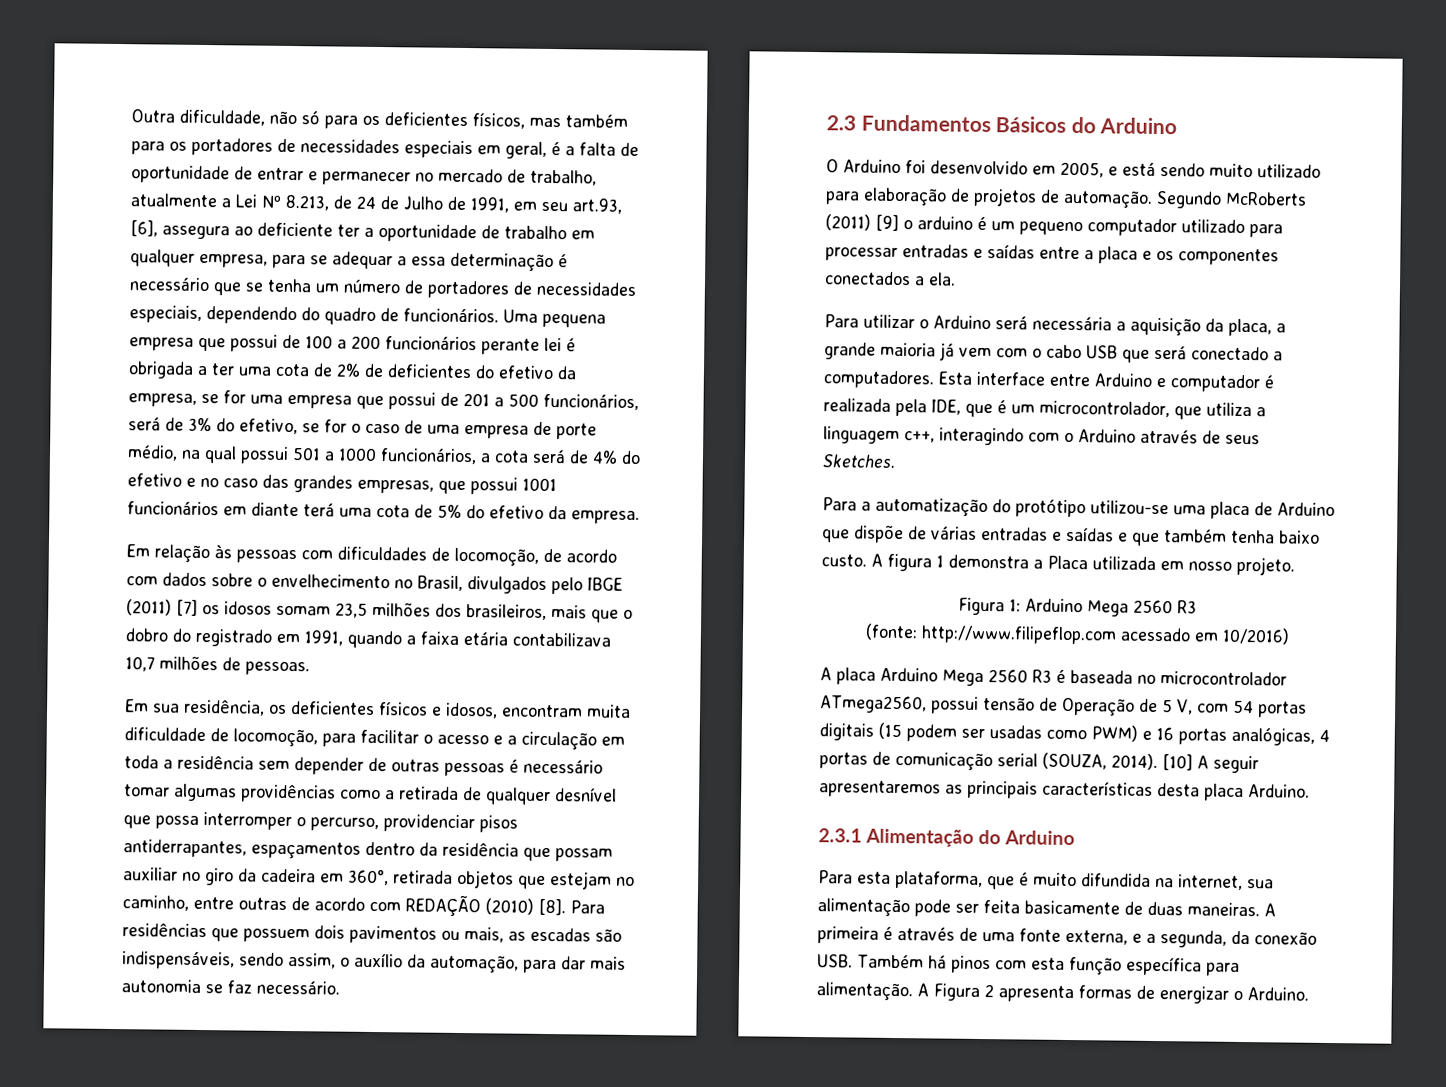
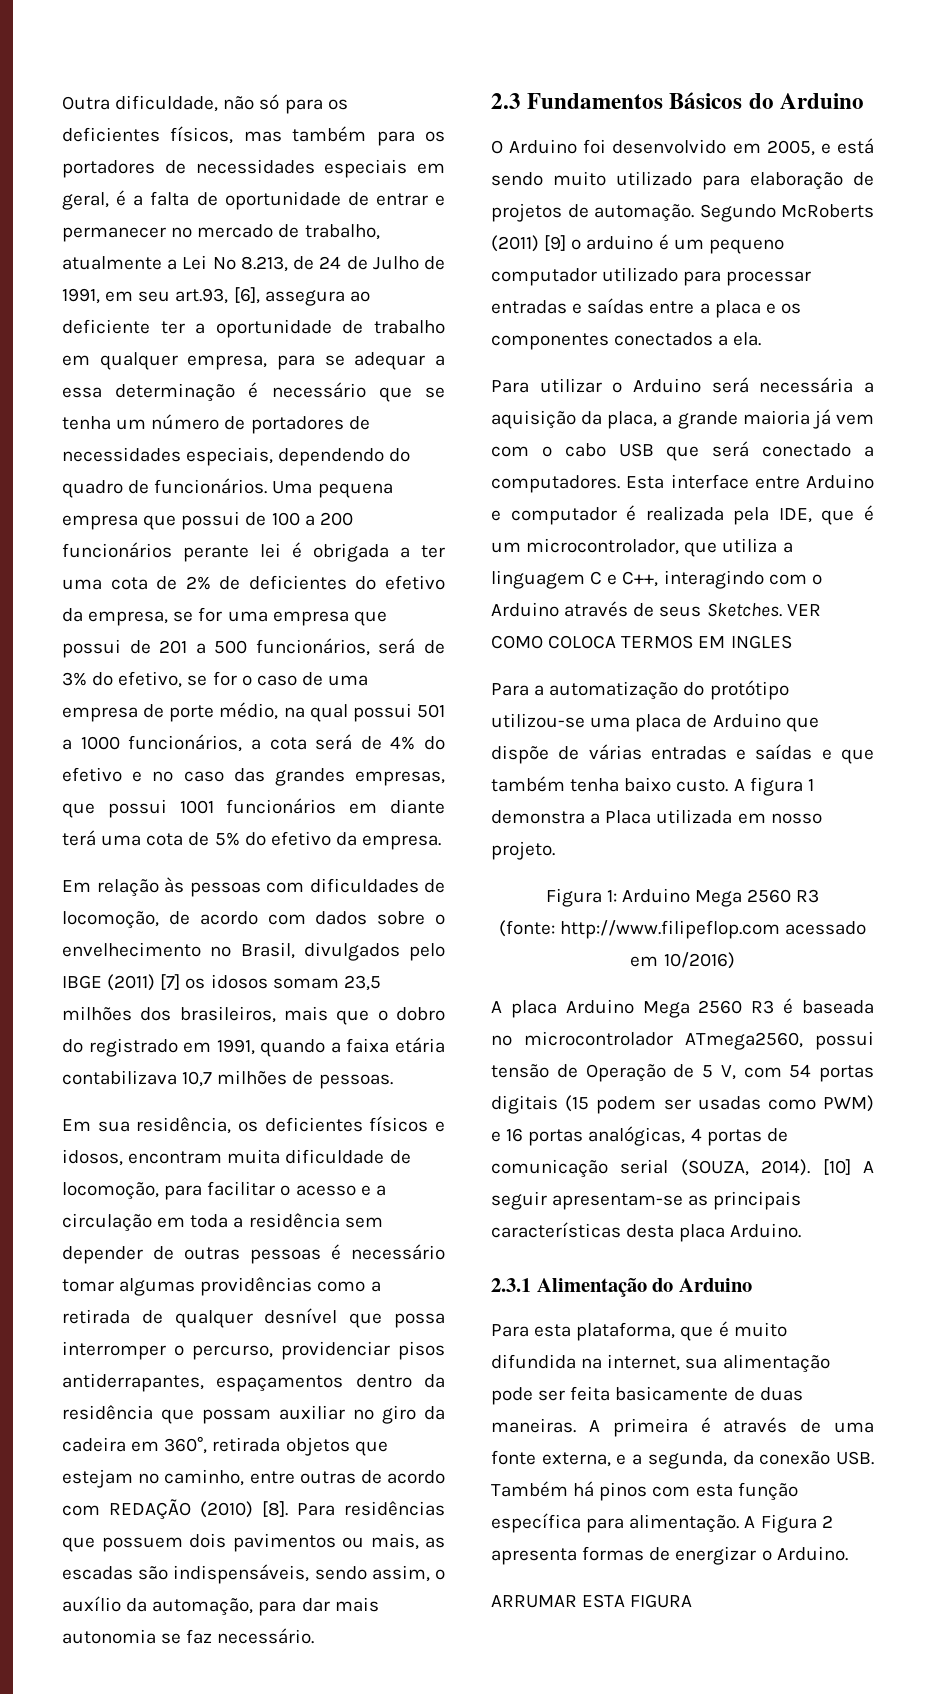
- Esta interface entre Arduino e computador é realizada pela IDE, que é um microcontrolador, que utiliza a linguagem c++, interagindo com o Arduino através de seus Sketches.
+ Esta interface entre Arduino e computador é realizada pela IDE, que é um microcontrolador, que utiliza a linguagem C e C++, interagindo com o Arduino através de seus Sketches. VER COMO COLOCA TERMOS EM INGLES
- [10] A seguir apresentaremos as principais características desta placa Arduino.
+ [10] A seguir apresentam-se as principais características desta placa Arduino.
+ ARRUMAR ESTA FIGURA

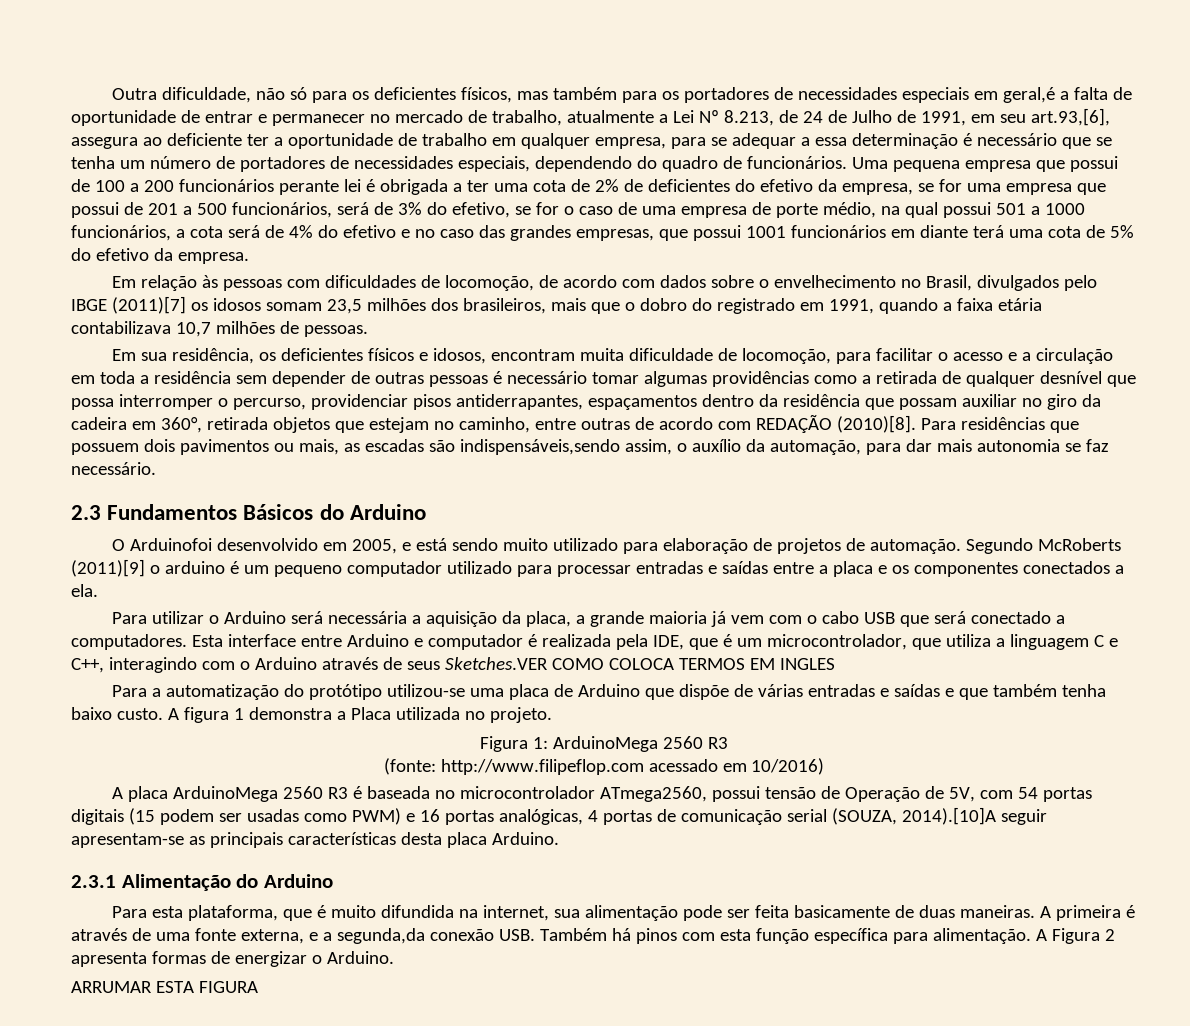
- Outra dificuldade, não só para os deficientes físicos, mas também para os portadores de necessidades especiais em geral, é a falta de oportunidade de entrar e permanecer no mercado de trabalho, atualmente a Lei Nº 8.213, de 24 de Julho de 1991, em seu art.93, [6], assegura ao deficiente ter a oportunidade de trabalho em qualquer empresa, para se adequar a essa determinação é necessário que se tenha um número de portadores de necessidades especiais, dependendo do quadro de funcionários.
+ Outra dificuldade, não só para os deficientes físicos, mas também para os portadores de necessidades especiais em geral,é a falta de oportunidade de entrar e permanecer no mercado de trabalho, atualmente a Lei Nº 8.213, de 24 de Julho de 1991, em seu art.93,[6], assegura ao deficiente ter a oportunidade de trabalho em qualquer empresa, para se adequar a essa determinação é necessário que se tenha um número de portadores de necessidades especiais, dependendo do quadro de funcionários.
- Em relação às pessoas com dificuldades de locomoção, de acordo com dados sobre o envelhecimento no Brasil, divulgados pelo IBGE (2011) [7] os idosos somam 23,5 milhões dos brasileiros, mais que o dobro do registrado em 1991, quando a faixa etária contabilizava 10,7 milhões de pessoas.
+ Em relação às pessoas com dificuldades de locomoção, de acordo com dados sobre o envelhecimento no Brasil, divulgados pelo IBGE (2011)[7] os idosos somam 23,5 milhões dos brasileiros, mais que o dobro do registrado em 1991, quando a faixa etária contabilizava 10,7 milhões de pessoas.
- Em sua residência, os deficientes físicos e idosos, encontram muita dificuldade de locomoção, para facilitar o acesso e a circulação em toda a residência sem depender de outras pessoas é necessário tomar algumas providências como a retirada de qualquer desnível que possa interromper o percurso, providenciar pisos antiderrapantes, espaçamentos dentro da residência que possam auxiliar no giro da cadeira em 360°, retirada objetos que estejam no caminho, entre outras de acordo com REDAÇÃO (2010) [8].
+ Em sua residência, os deficientes físicos e idosos, encontram muita dificuldade de locomoção, para facilitar o acesso e a circulação em toda a residência sem depender de outras pessoas é necessário tomar algumas providências como a retirada de qualquer desnível que possa interromper o percurso, providenciar pisos antiderrapantes, espaçamentos dentro da residência que possam auxiliar no giro da cadeira em 360°, retirada objetos que estejam no caminho, entre outras de acordo com REDAÇÃO (2010)[8].
- Para residências que possuem dois pavimentos ou mais, as escadas são indispensáveis, sendo assim, o auxílio da automação, para dar mais autonomia se faz necessário.
+ Para residências que possuem dois pavimentos ou mais, as escadas são indispensáveis,sendo assim, o auxílio da automação, para dar mais autonomia se faz necessário.
- O Arduino foi desenvolvido em 2005, e está sendo muito utilizado para elaboração de projetos de automação.
+ O Arduinofoi desenvolvido em 2005, e está sendo muito utilizado para elaboração de projetos de automação.
- Segundo McRoberts (2011) [9] o arduino é um pequeno computador utilizado para processar entradas e saídas entre a placa e os componentes conectados a ela.
+ Segundo McRoberts (2011)[9] o arduino é um pequeno computador utilizado para processar entradas e saídas entre a placa e os componentes conectados a ela.
- Esta interface entre Arduino e computador é realizada pela IDE, que é um microcontrolador, que utiliza a linguagem C e C++, interagindo com o Arduino através de seus Sketches. VER COMO COLOCA TERMOS EM INGLES
+ Esta interface entre Arduino e computador é realizada pela IDE, que é um microcontrolador, que utiliza a linguagem C e C++, interagindo com o Arduino através de seus Sketches.VER COMO COLOCA TERMOS EM INGLES
- A figura 1 demonstra a Placa utilizada em nosso projeto.
+ A figura 1 demonstra a Placa utilizada no projeto.
- Figura 1: Arduino Mega 2560 R3
+ Figura 1: ArduinoMega 2560 R3
- A placa Arduino Mega 2560 R3 é baseada no microcontrolador ATmega2560, possui tensão de Operação de 5 V, com 54 portas digitais (15 podem ser usadas como PWM) e 16 portas analógicas, 4 portas de comunicação serial (SOUZA, 2014). [10] A seguir apresentam-se as principais características desta placa Arduino.
+ A placa ArduinoMega 2560 R3 é baseada no microcontrolador ATmega2560, possui tensão de Operação de 5V, com 54 portas digitais (15 podem ser usadas como PWM) e 16 portas analógicas, 4 portas de comunicação serial (SOUZA, 2014).[10]A seguir apresentam-se as principais características desta placa Arduino.
- A primeira é através de uma fonte externa, e a segunda, da conexão USB. Também há pinos com esta função específica para alimentação.
+ A primeira é através de uma fonte externa, e a segunda,da conexão USB. Também há pinos com esta função específica para alimentação.

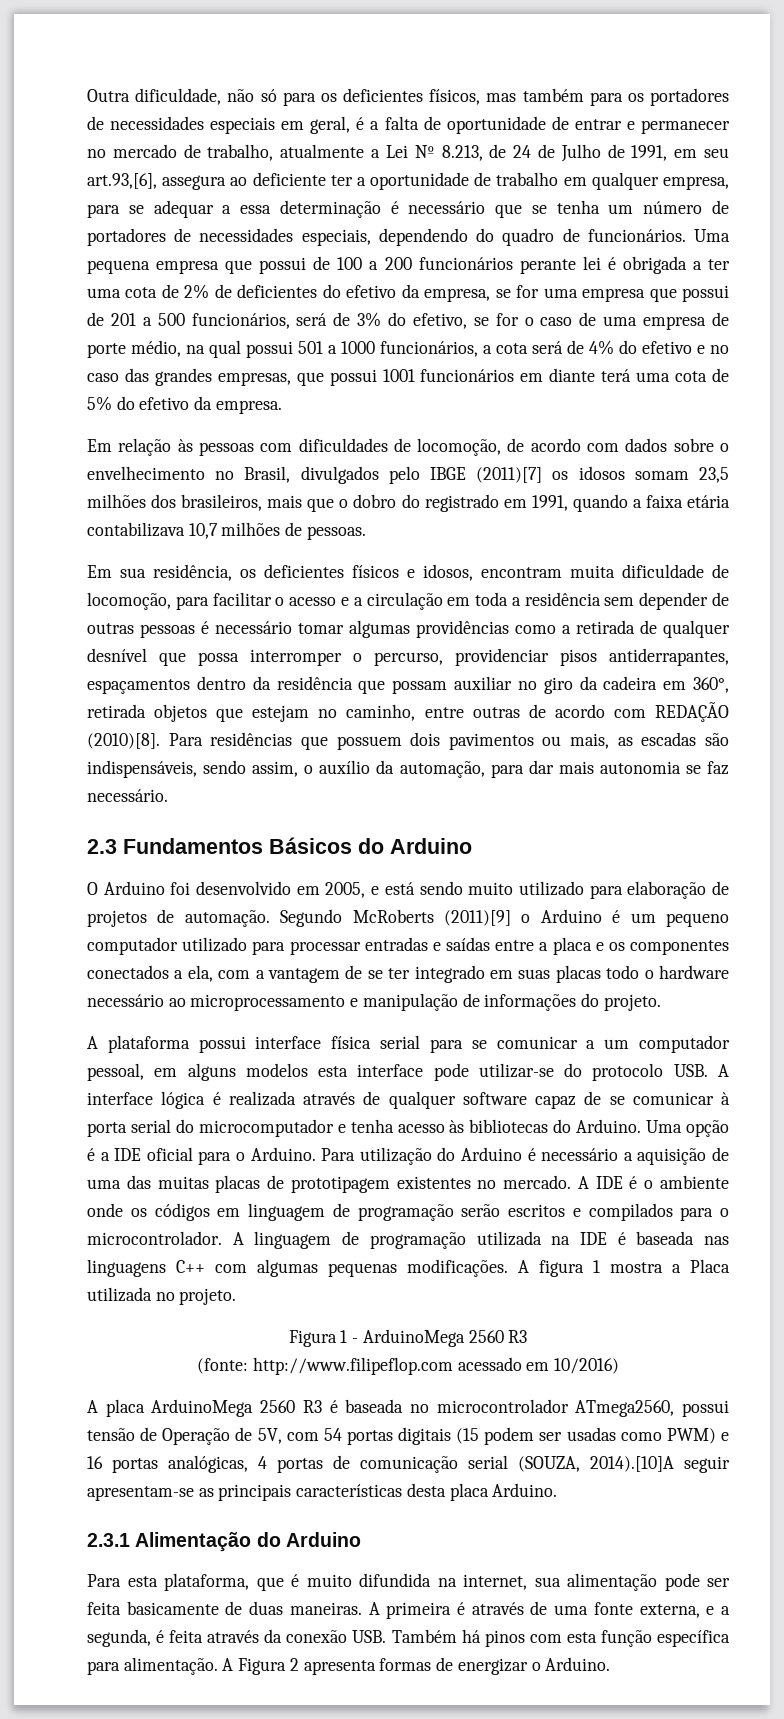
- Outra dificuldade, não só para os deficientes físicos, mas também para os portadores de necessidades especiais em geral,é a falta de oportunidade de entrar e permanecer no mercado de trabalho, atualmente a Lei Nº 8.213, de 24 de Julho de 1991, em seu art.93,[6], assegura ao deficiente ter a oportunidade de trabalho em qualquer empresa, para se adequar a essa determinação é necessário que se tenha um número de portadores de necessidades especiais, dependendo do quadro de funcionários.
+ Outra dificuldade, não só para os deficientes físicos, mas também para os portadores de necessidades especiais em geral, é a falta de oportunidade de entrar e permanecer no mercado de trabalho, atualmente a Lei Nº 8.213, de 24 de Julho de 1991, em seu art.93,[6], assegura ao deficiente ter a oportunidade de trabalho em qualquer empresa, para se adequar a essa determinação é necessário que se tenha um número de portadores de necessidades especiais, dependendo do quadro de funcionários.
- Para residências que possuem dois pavimentos ou mais, as escadas são indispensáveis,sendo assim, o auxílio da automação, para dar mais autonomia se faz necessário.
+ Para residências que possuem dois pavimentos ou mais, as escadas são indispensáveis, sendo assim, o auxílio da automação, para dar mais autonomia se faz necessário.
- O Arduinofoi desenvolvido em 2005, e está sendo muito utilizado para elaboração de projetos de automação.
+ O Arduino foi desenvolvido em 2005, e está sendo muito utilizado para elaboração de projetos de automação.
- Segundo McRoberts (2011)[9] o arduino é um pequeno computador utilizado para processar entradas e saídas entre a placa e os componentes conectados a ela.
- Para utilizar o Arduino será necessária a aquisição da placa, a grande maioria já vem com o cabo USB que será conectado a computadores. Esta interface entre Arduino e computador é realizada pela IDE, que é um microcontrolador, que utiliza a linguagem C e C++, interagindo com o Arduino através de seus Sketches.VER COMO COLOCA TERMOS EM INGLES
- Para a automatização do protótipo utilizou-se uma placa de Arduino que dispõe de várias entradas e saídas e que também tenha baixo custo.
+ Segundo McRoberts (2011)[9] o Arduino é um pequeno computador utilizado para processar entradas e saídas entre a placa e os componentes conectados a ela, com a vantagem de se ter integrado em suas placas todo o hardware necessário ao microprocessamento e manipulação de informações do projeto.
+ A plataforma possui interface física serial para se comunicar a um computador pessoal, em alguns modelos esta interface pode utilizar-se do protocolo USB. A interface lógica é realizada através de qualquer software capaz de se comunicar à porta serial do microcomputador e tenha acesso às bibliotecas do Arduino. Uma opção é a IDE oficial para o Arduino. Para utilização do Arduino é necessário a aquisição de uma das muitas placas de prototipagem existentes no mercado. A IDE é o ambiente onde os códigos em linguagem de programação serão escritos e compilados para o microcontrolador. A linguagem de programação utilizada na IDE é baseada nas linguagens C++ com algumas pequenas modificações.
- A figura 1 demonstra a Placa utilizada no projeto.
+ A figura 1 mostra a Placa utilizada no projeto.
- Figura 1: ArduinoMega 2560 R3
+ Figura 1 - ArduinoMega 2560 R3
- A primeira é através de uma fonte externa, e a segunda,da conexão USB. Também há pinos com esta função específica para alimentação.
+ A primeira é através de uma fonte externa, e a segunda, é feita através da conexão USB. Também há pinos com esta função específica para alimentação.
- ARRUMAR ESTA FIGURA

